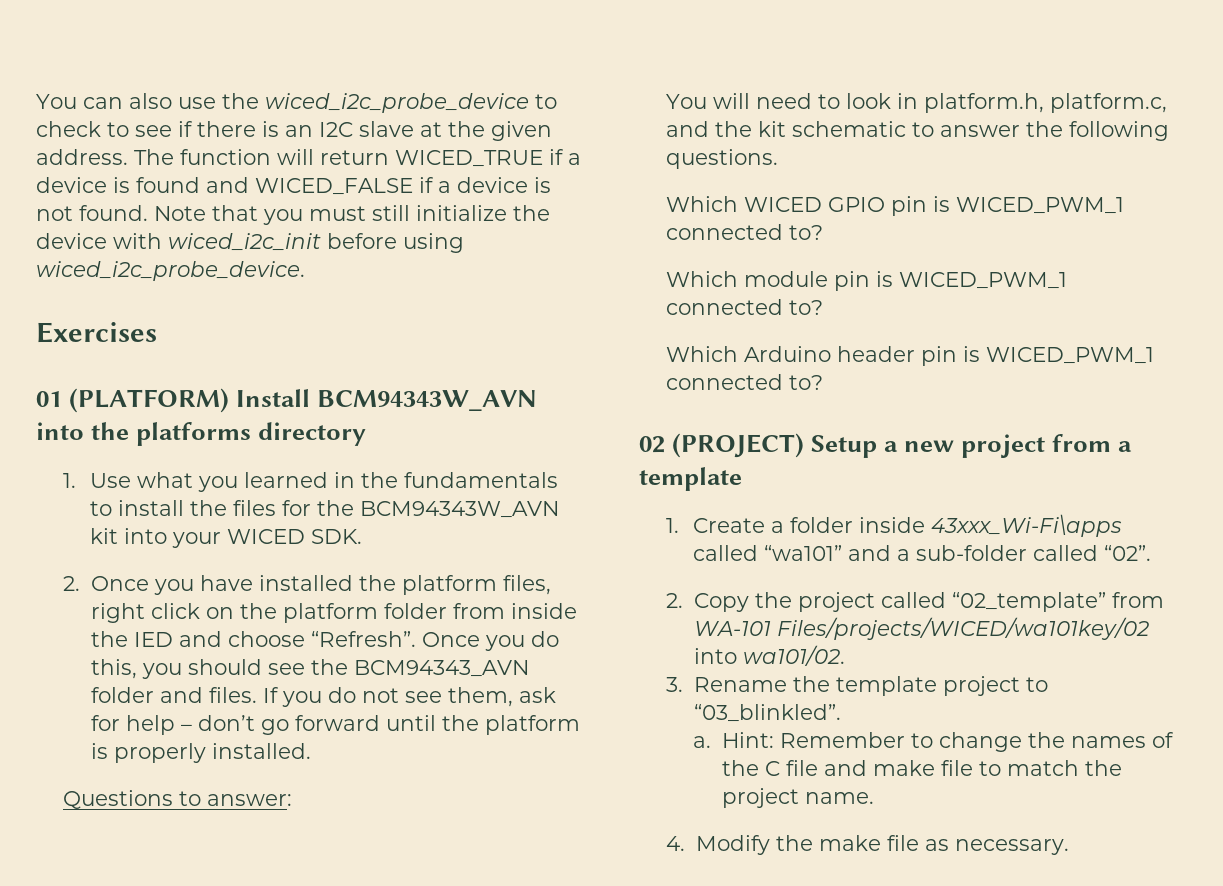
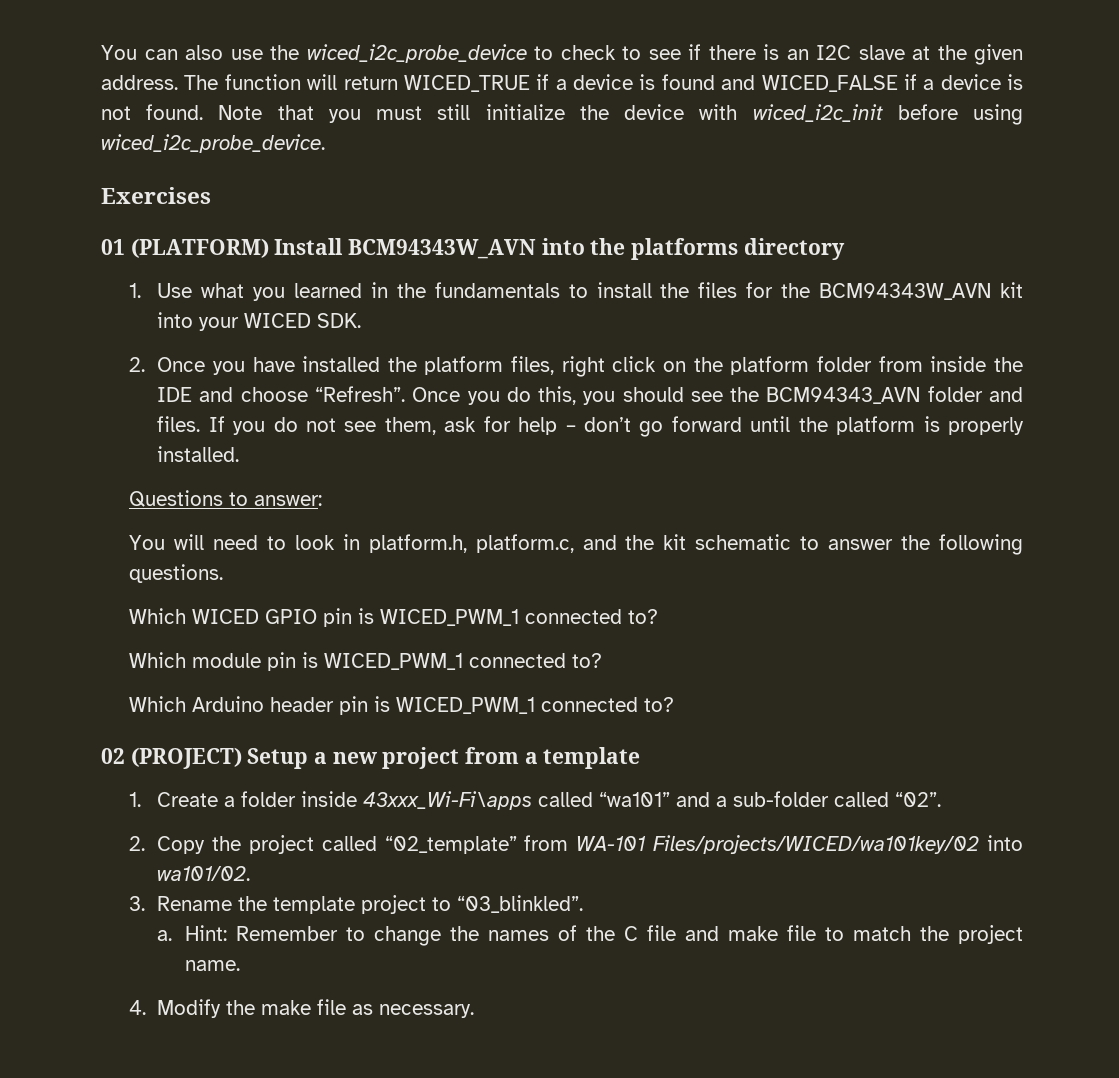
- 2. Once you have installed the platform files, right click on the platform folder from inside the IED and choose “Refresh”.
+ 2. Once you have installed the platform files, right click on the platform folder from inside the IDE and choose “Refresh”.

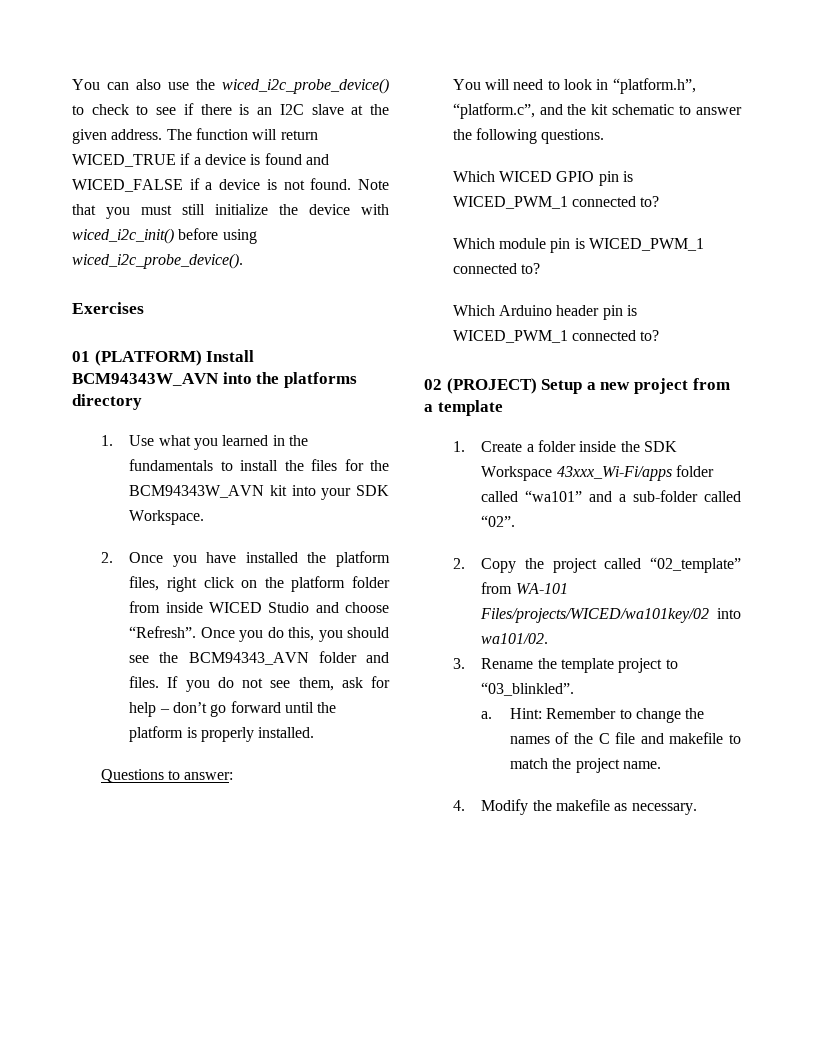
- You can also use the wiced_i2c_probe_device to check to see if there is an I2C slave at the given address.
+ You can also use the wiced_i2c_probe_device() to check to see if there is an I2C slave at the given address.
- Note that you must still initialize the device with wiced_i2c_init before using wiced_i2c_probe_device.
+ Note that you must still initialize the device with wiced_i2c_init() before using wiced_i2c_probe_device().
- 1. Use what you learned in the fundamentals to install the files for the BCM94343W_AVN kit into your WICED SDK.
+ 1. Use what you learned in the fundamentals to install the files for the BCM94343W_AVN kit into your SDK Workspace.
- 2. Once you have installed the platform files, right click on the platform folder from inside the IDE and choose “Refresh”.
+ 2. Once you have installed the platform files, right click on the platform folder from inside WICED Studio and choose “Refresh”.
- You will need to look in platform.h, platform.c, and the kit schematic to answer the following questions.
+ You will need to look in “platform.h”, “platform.c”, and the kit schematic to answer the following questions.
- 1. Create a folder inside 43xxx_Wi-Fi\apps called “wa101” and a sub-folder called “02”.
+ 1. Create a folder inside the SDK Workspace 43xxx_Wi-Fi/apps folder called “wa101” and a sub-folder called “02”.
- Hint: Remember to change the names of the C file and make file to match the project name.
+ Hint: Remember to change the names of the C file and makefile to match the project name.
- 4. Modify the make file as necessary.
+ 4. Modify the makefile as necessary.

